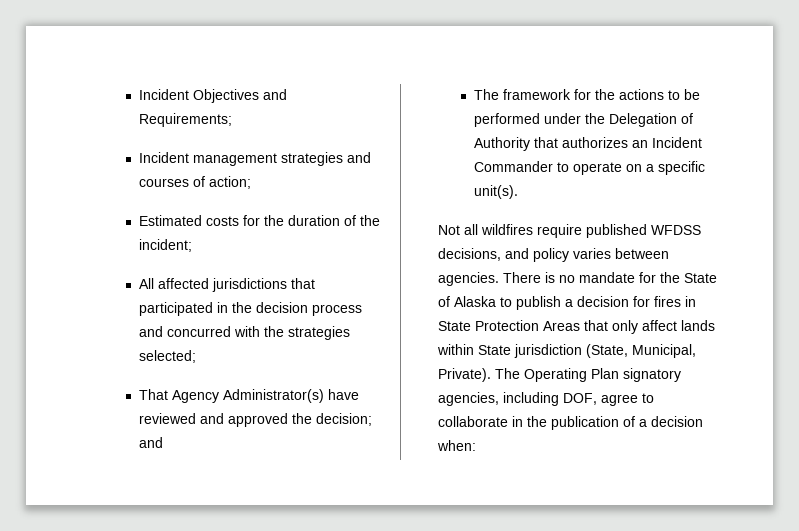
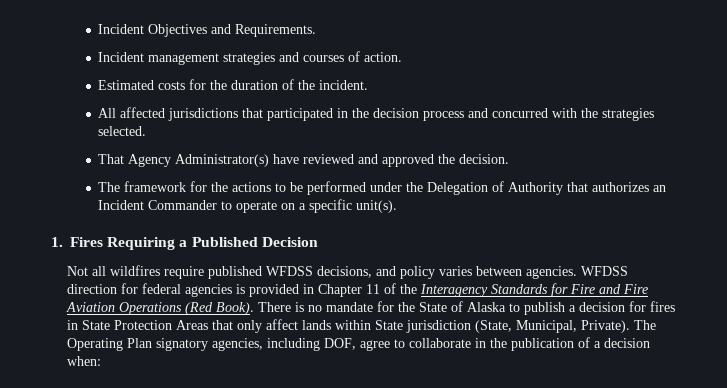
- Incident Objectives and Requirements;
+ Incident Objectives and Requirements.
- Incident management strategies and courses of action;
+ Incident management strategies and courses of action.
- Estimated costs for the duration of the incident;
+ Estimated costs for the duration of the incident.
- All affected jurisdictions that participated in the decision process and concurred with the strategies selected;
+ All affected jurisdictions that participated in the decision process and concurred with the strategies selected.
- That Agency Administrator(s) have reviewed and approved the decision; and
+ That Agency Administrator(s) have reviewed and approved the decision.
+ 1. Fires Requiring a Published Decision
+ WFDSS direction for federal agencies is provided in Chapter 11 of the Interagency Standards for Fire and Fire Aviation Operations (Red Book).

